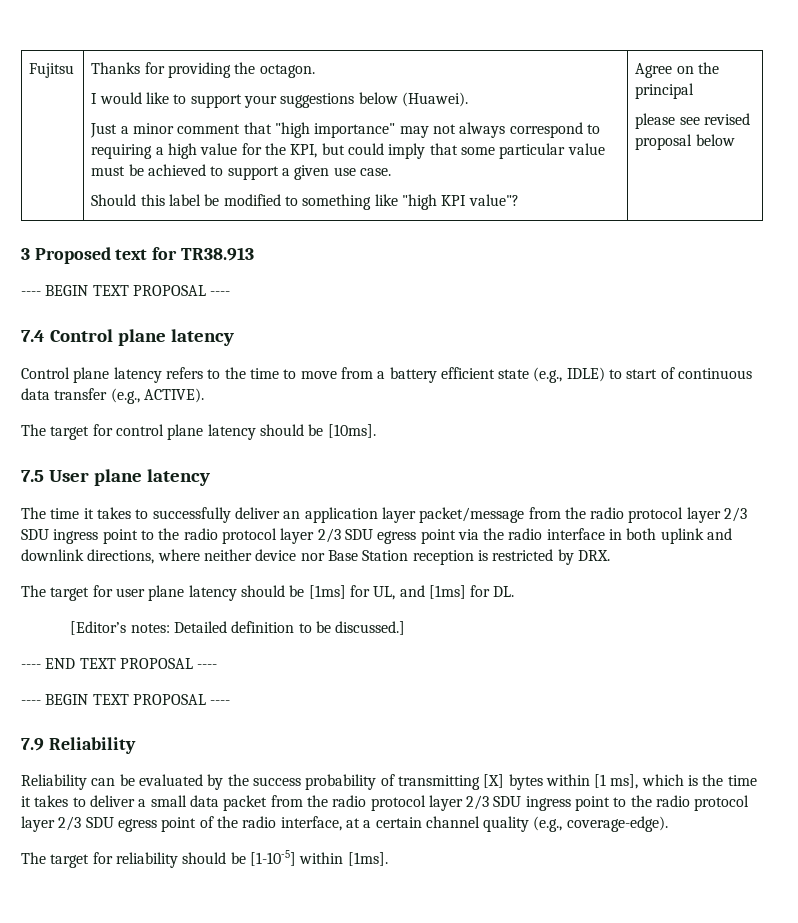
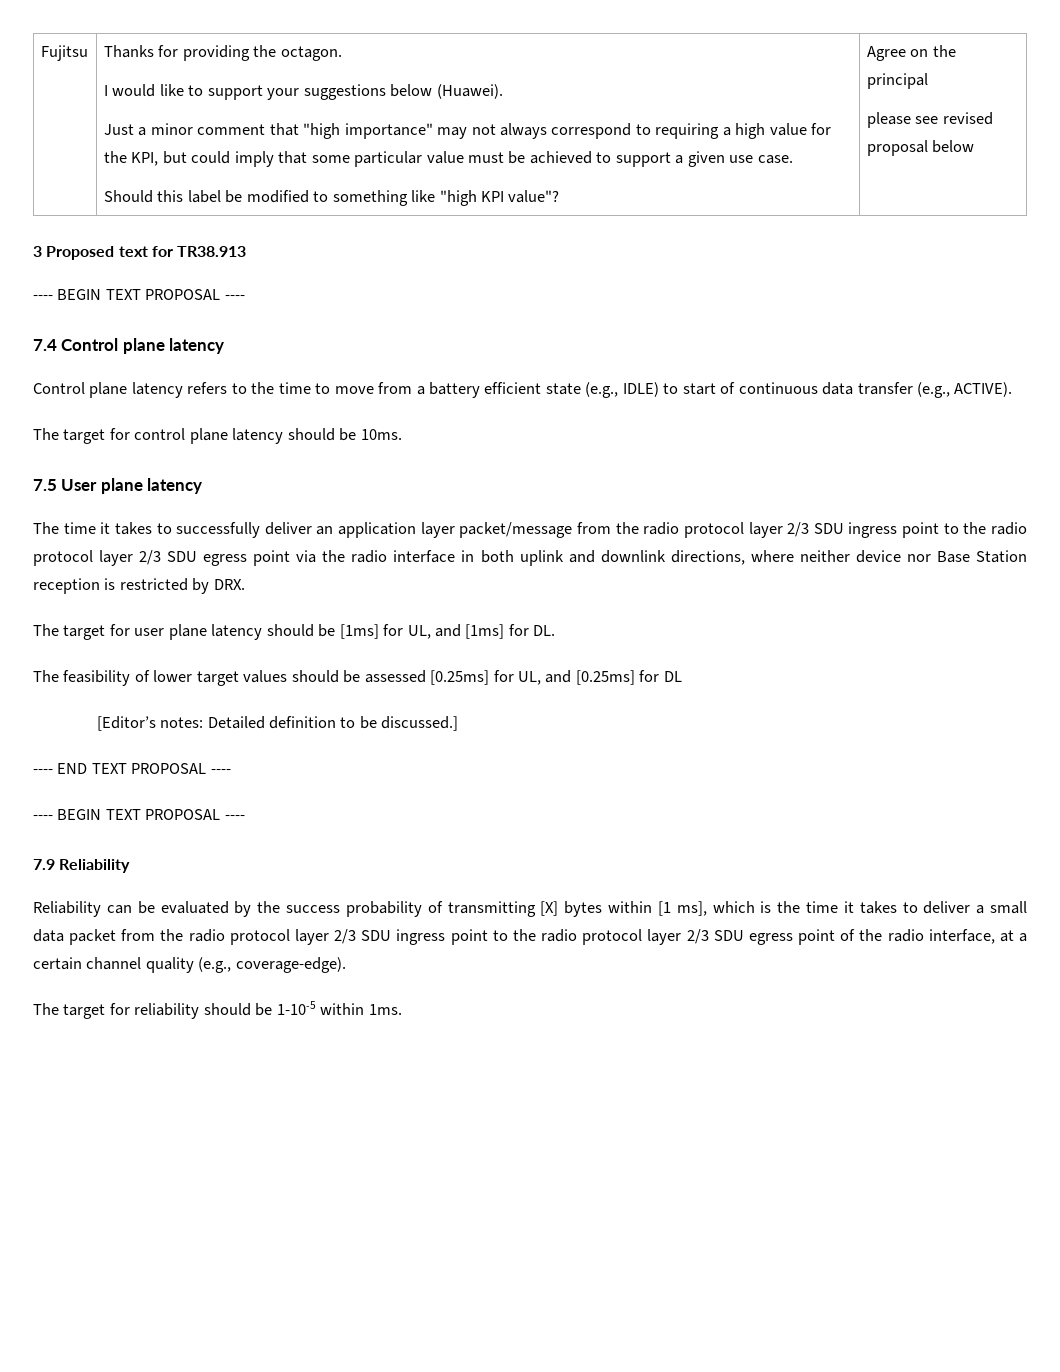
- The target for control plane latency should be [10ms].
+ The target for control plane latency should be 10ms.
+ The feasibility of lower target values should be assessed [0.25ms] for UL, and [0.25ms] for DL
- The target for reliability should be [1-10-5] within [1ms].
+ The target for reliability should be 1-10-5 within 1ms.

